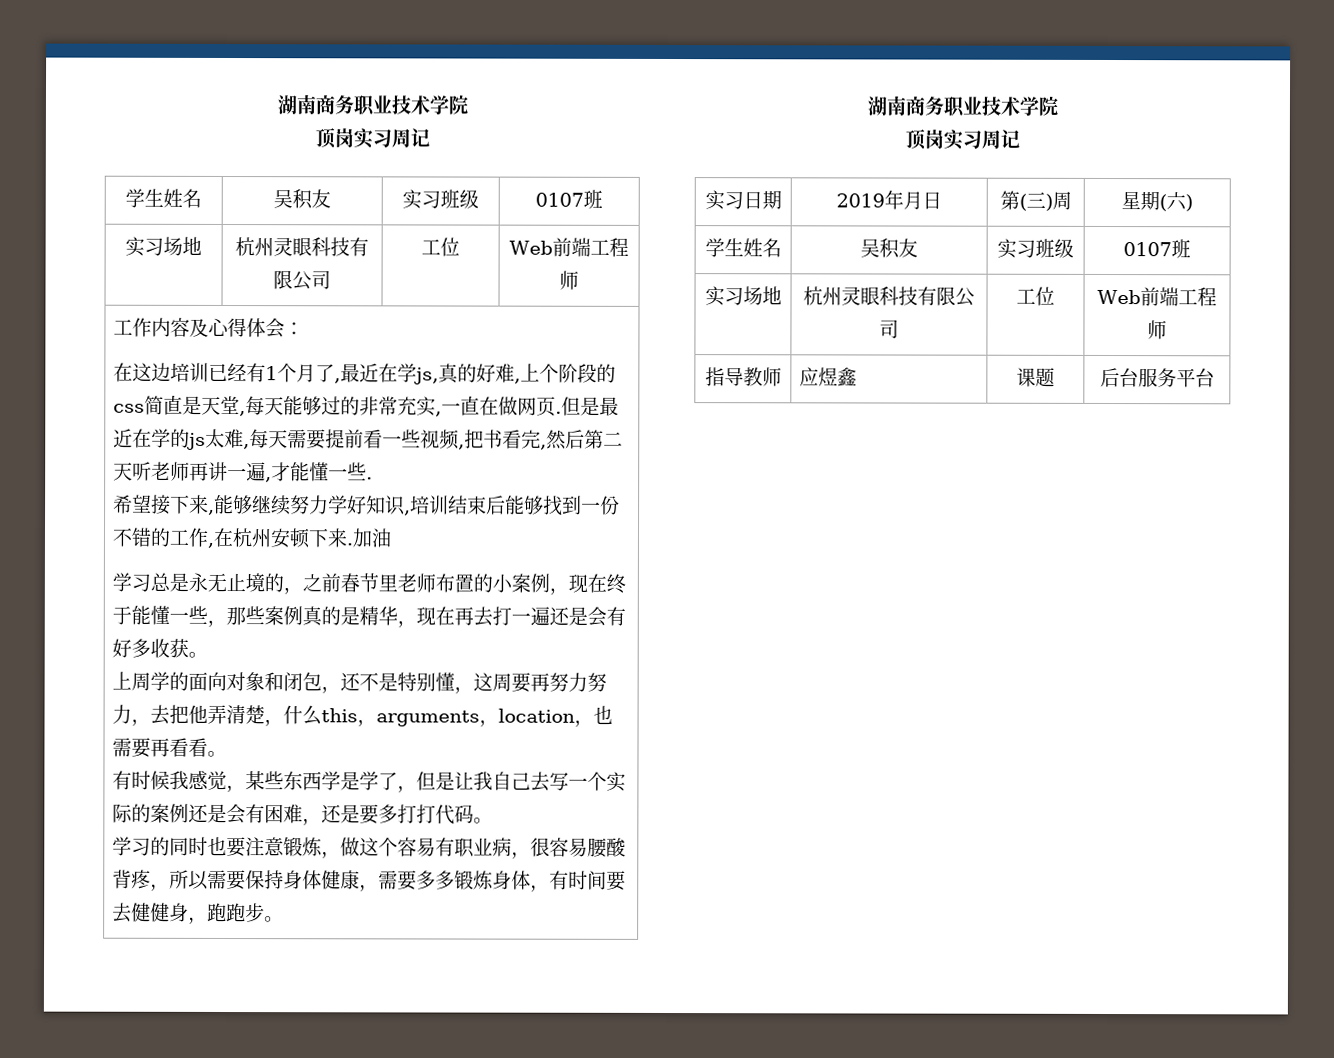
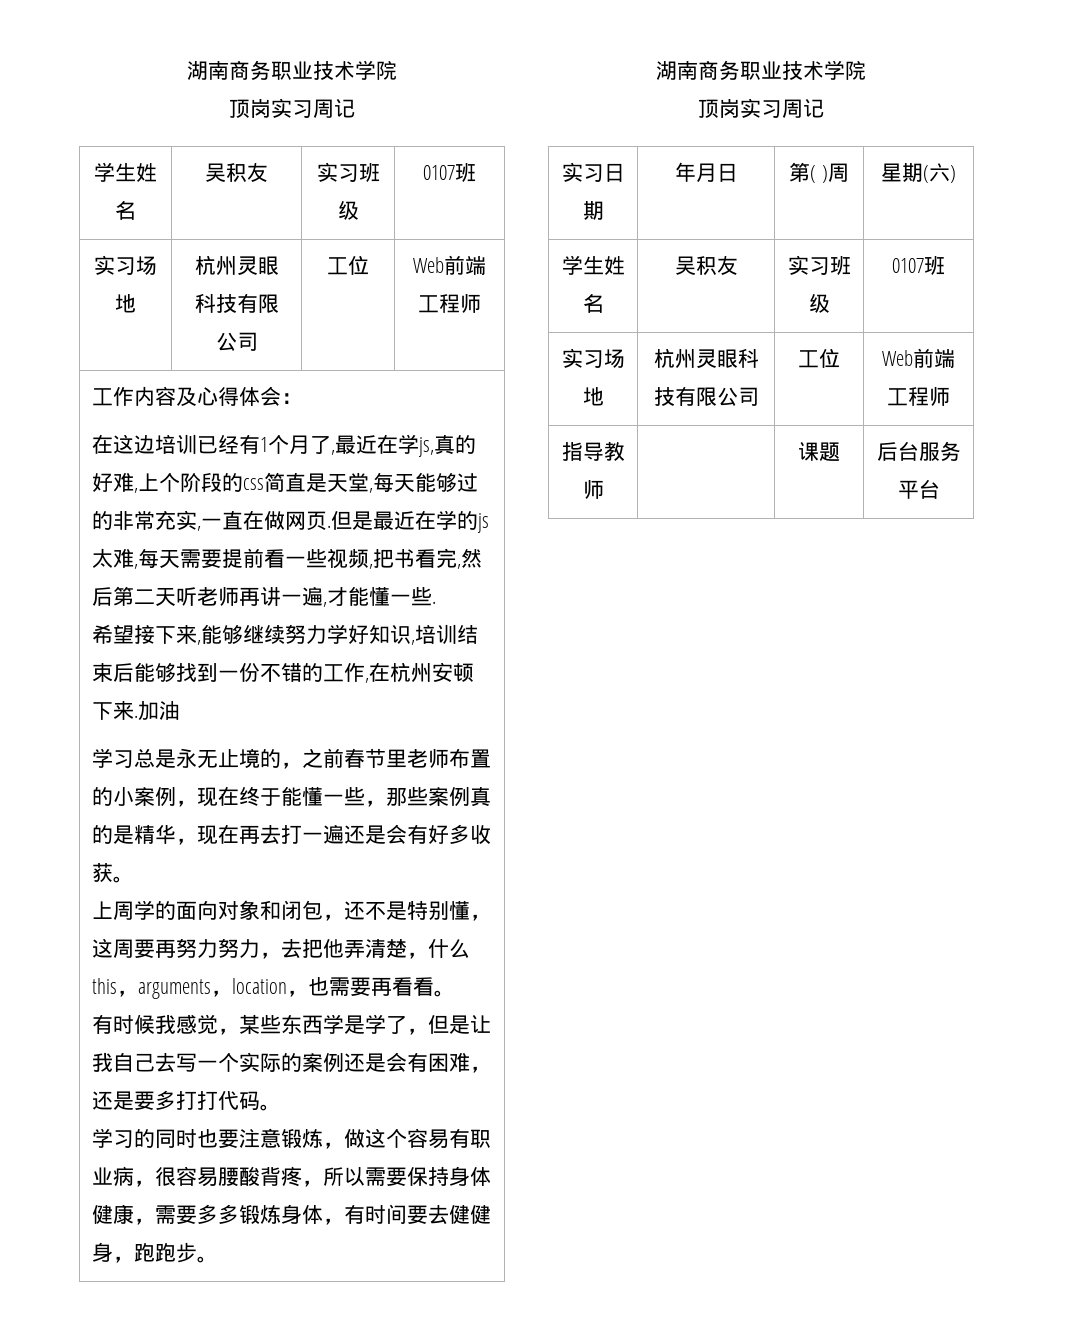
- 实习日期 | 2019年月日 | 第(三)周 | 星期(六)
+ 实习日期 | 年月日 | 第( )周 | 星期(六)
- 指导教师 | 应煜鑫 | 课题 | 后台服务平台
+ 指导教师 | | 课题 | 后台服务平台

